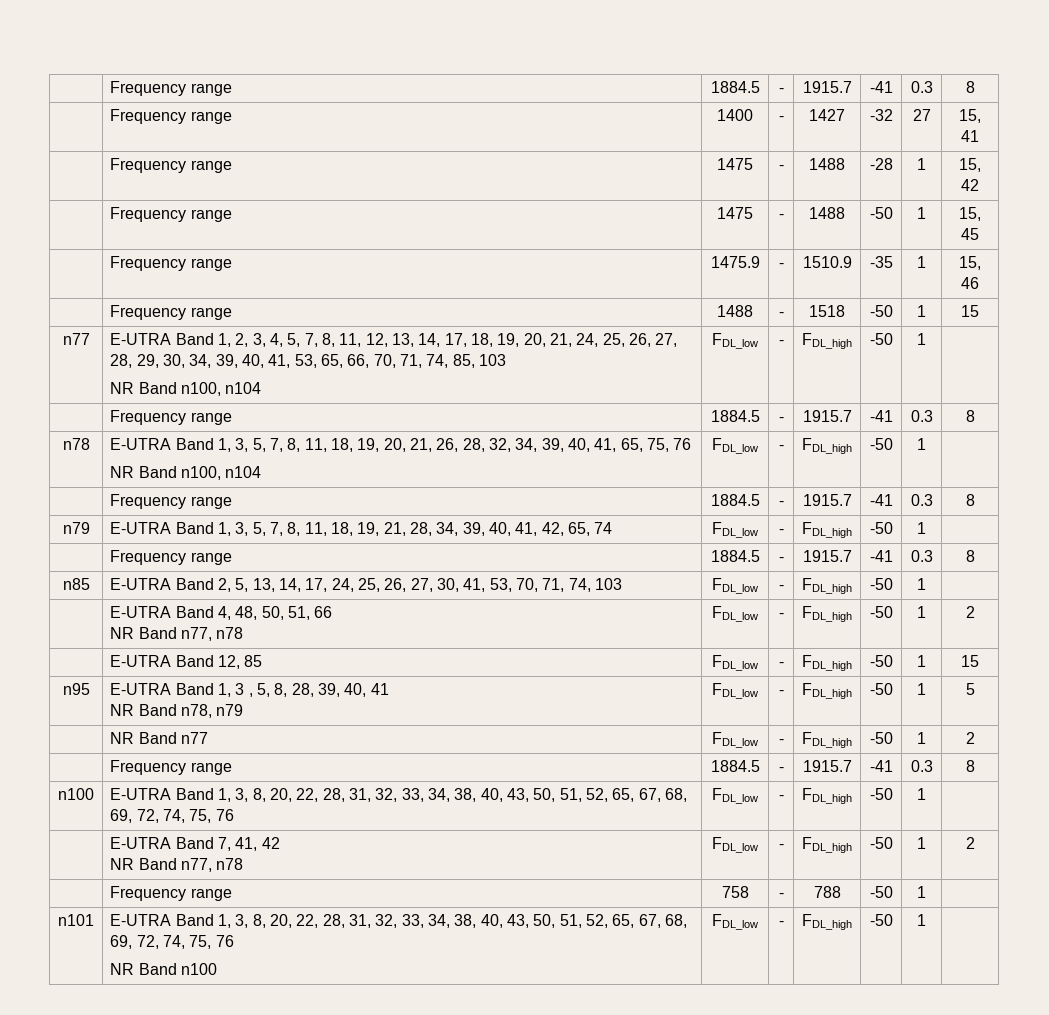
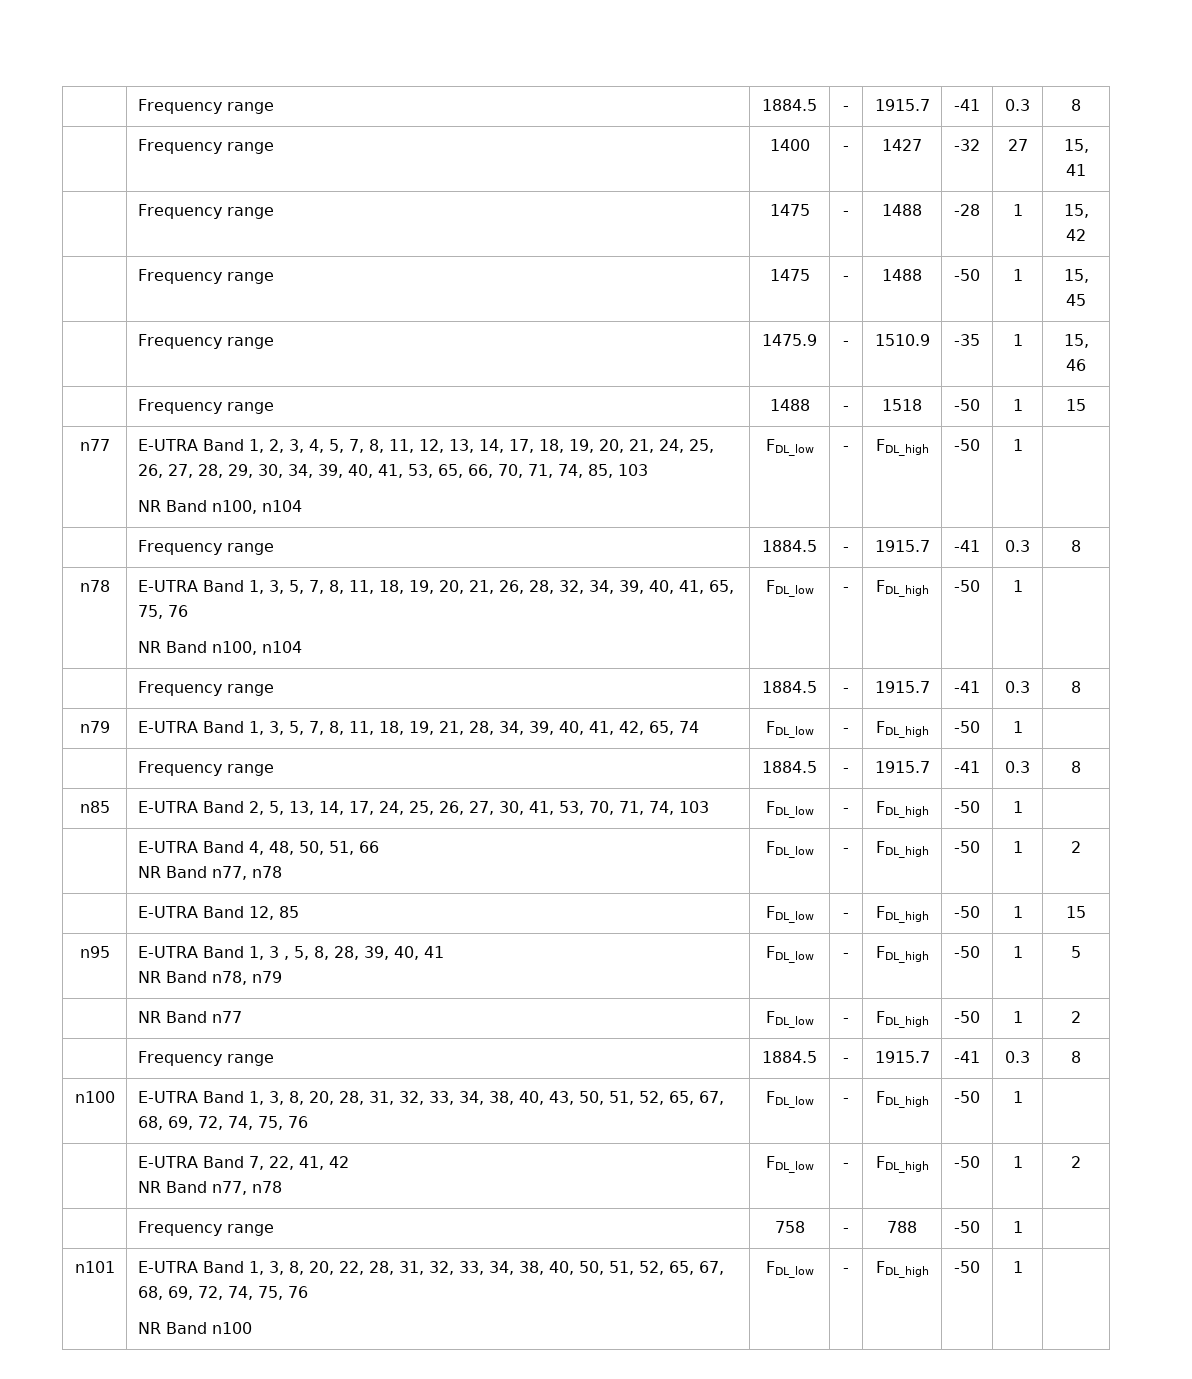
- n100 | E-UTRA Band 1, 3, 8, 20, 22, 28, 31, 32, 33, 34, 38, 40, 43, 50, 51, 52, 65, 67, 68, 69, 72, 74, 75, 76 | FDL_low | - | FDL_high | -50 | 1 |
+ n100 | E-UTRA Band 1, 3, 8, 20, 28, 31, 32, 33, 34, 38, 40, 43, 50, 51, 52, 65, 67, 68, 69, 72, 74, 75, 76 | FDL_low | - | FDL_high | -50 | 1 |
- | E-UTRA Band 7, 41, 42
+ | E-UTRA Band 7, 22, 41, 42
- n101 | E-UTRA Band 1, 3, 8, 20, 22, 28, 31, 32, 33, 34, 38, 40, 43, 50, 51, 52, 65, 67, 68, 69, 72, 74, 75, 76
+ n101 | E-UTRA Band 1, 3, 8, 20, 22, 28, 31, 32, 33, 34, 38, 40, 50, 51, 52, 65, 67, 68, 69, 72, 74, 75, 76

